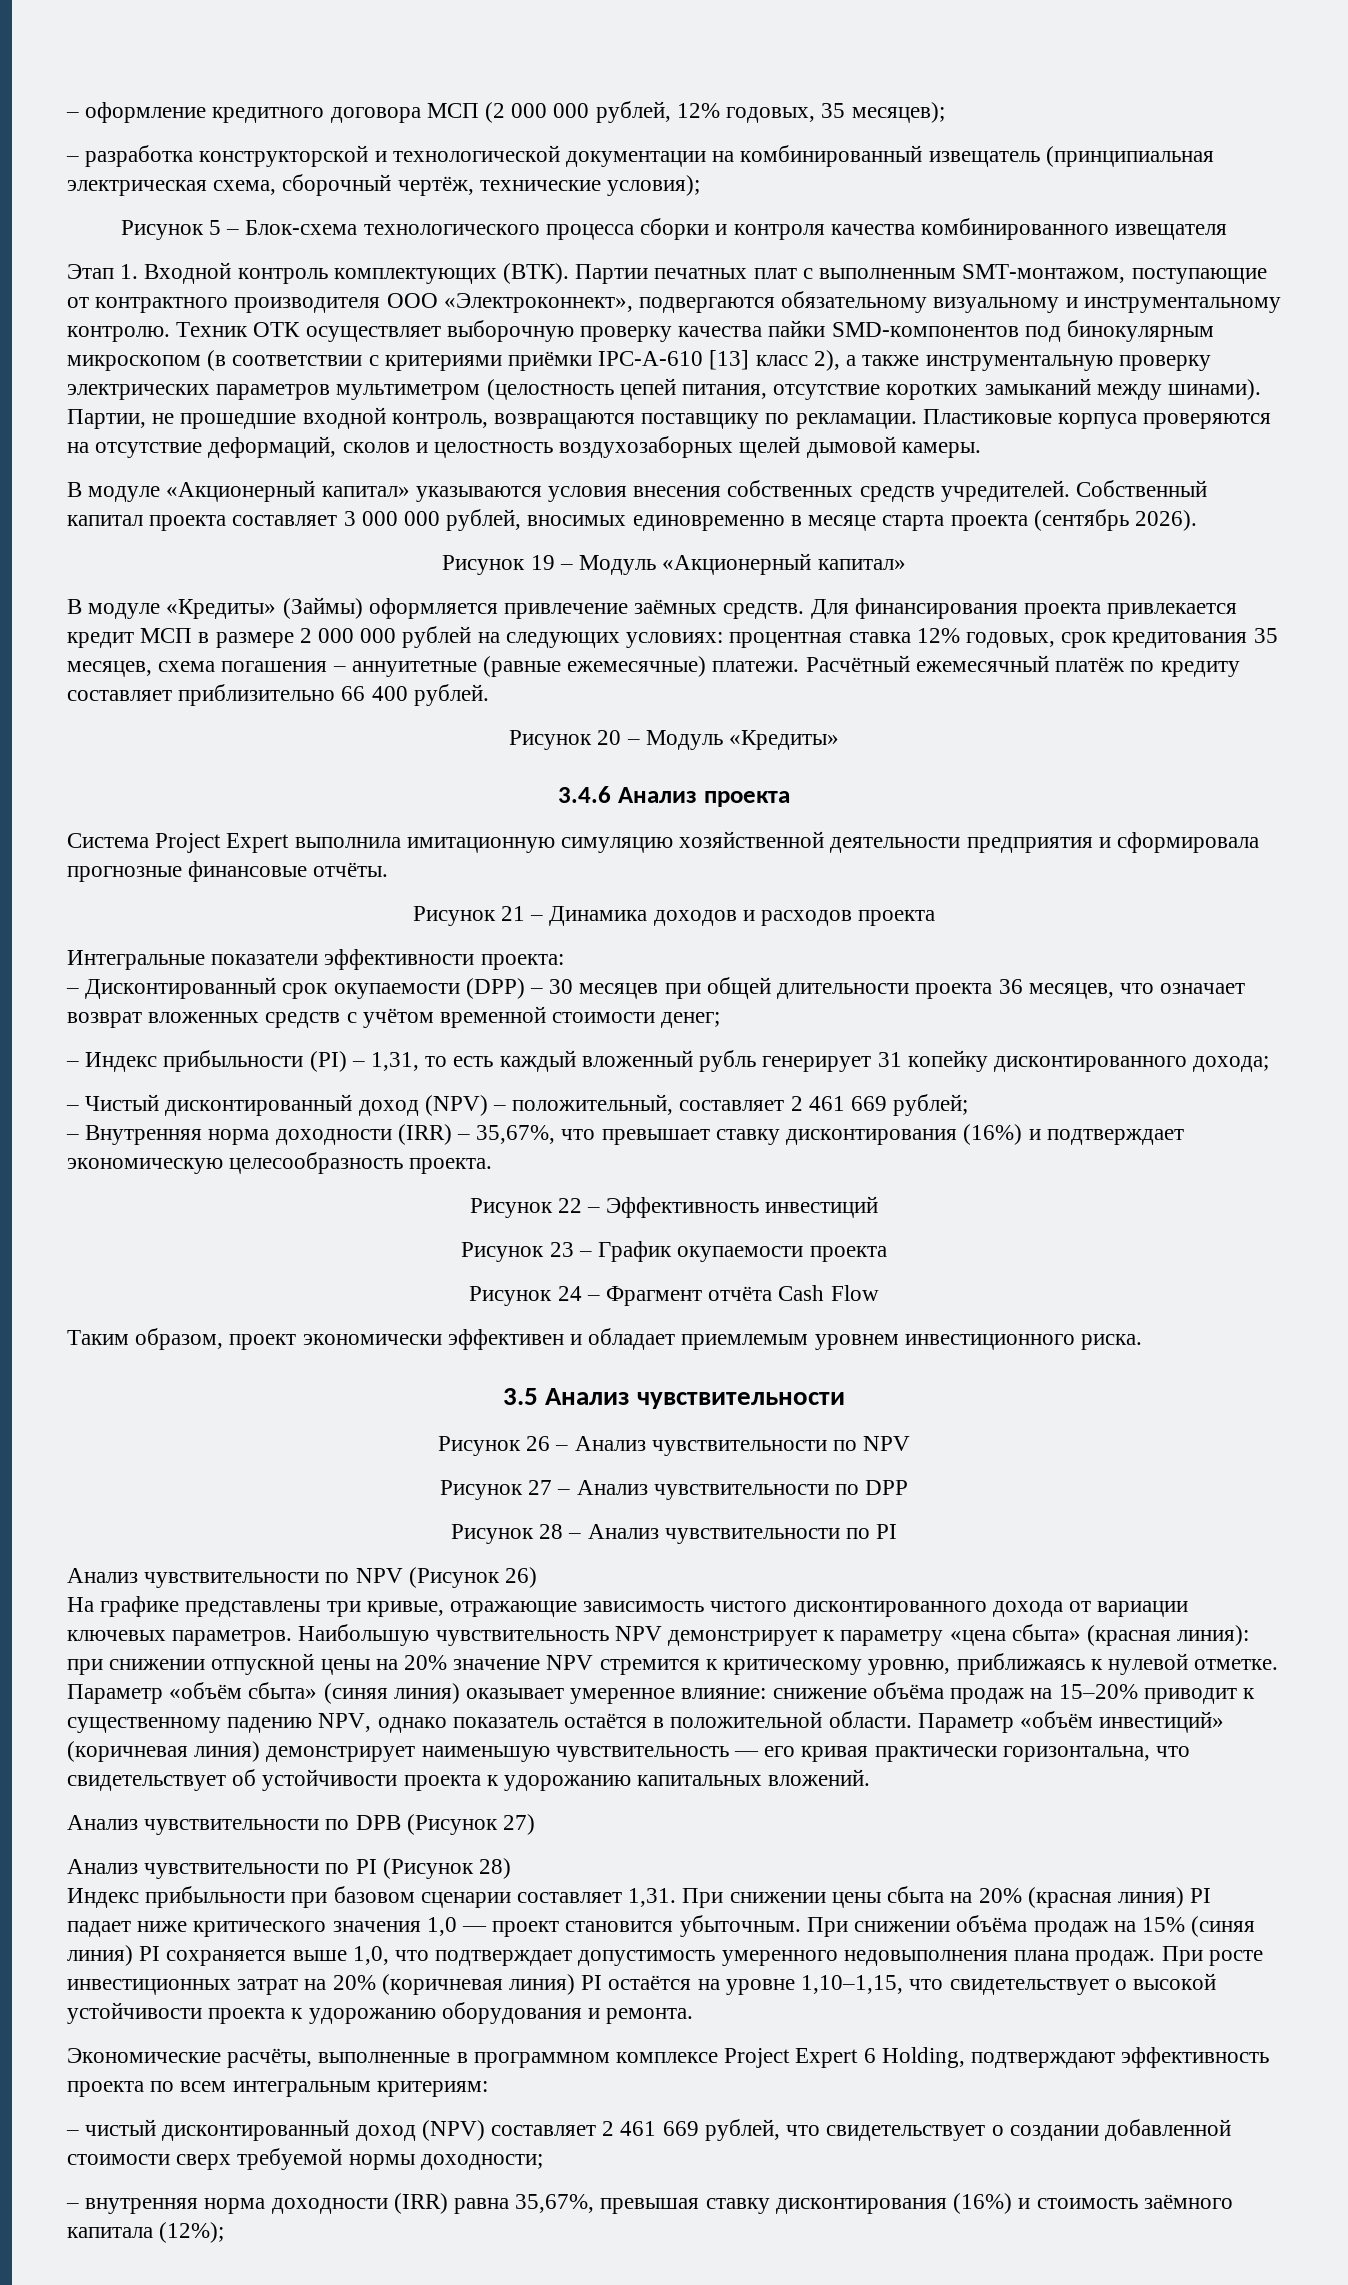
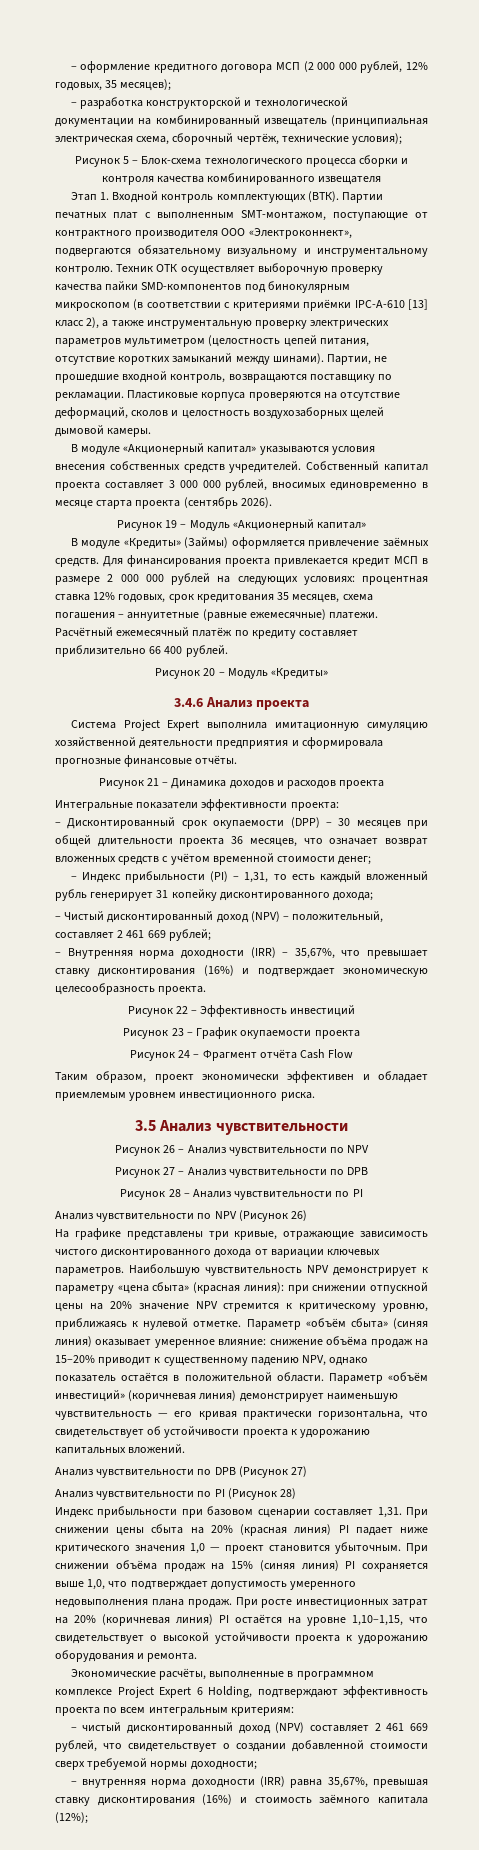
- Рисунок 27 – Анализ чувствительности по DPP
+ Рисунок 27 – Анализ чувствительности по DPB

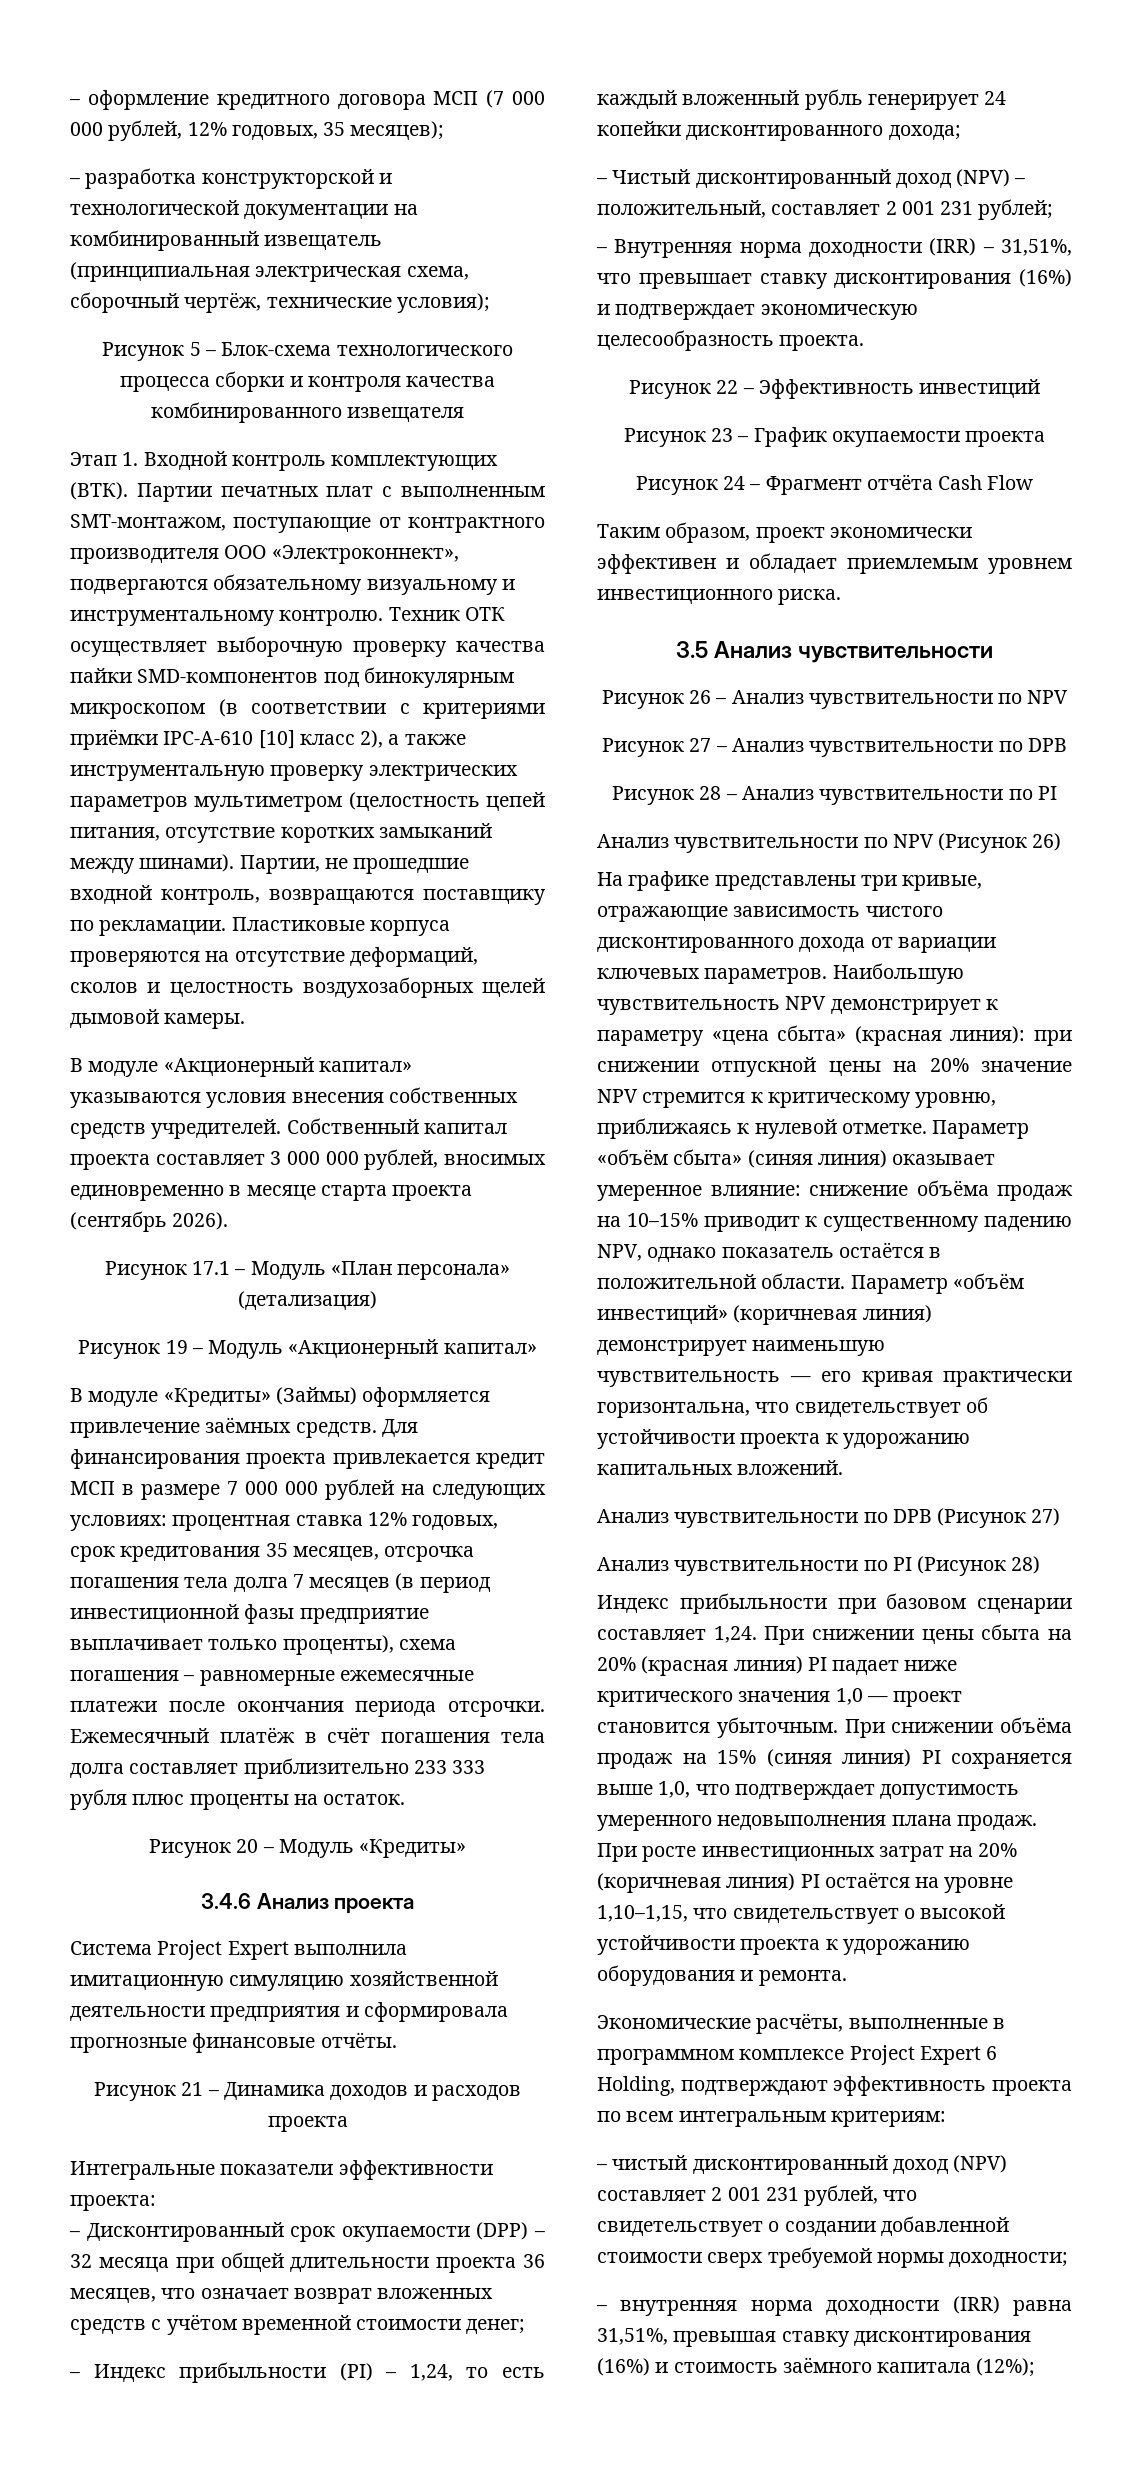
- – оформление кредитного договора МСП (2 000 000 рублей, 12% годовых, 35 месяцев);
+ – оформление кредитного договора МСП (7 000 000 рублей, 12% годовых, 35 месяцев);
- Техник ОТК осуществляет выборочную проверку качества пайки SMD-компонентов под бинокулярным микроскопом (в соответствии с критериями приёмки IPC-A-610 [13] класс 2), а также инструментальную проверку электрических параметров мультиметром (целостность цепей питания, отсутствие коротких замыканий между шинами).
+ Техник ОТК осуществляет выборочную проверку качества пайки SMD-компонентов под бинокулярным микроскопом (в соответствии с критериями приёмки IPC-A-610 [10] класс 2), а также инструментальную проверку электрических параметров мультиметром (целостность цепей питания, отсутствие коротких замыканий между шинами).
+ Рисунок 17.1 – Модуль «План персонала» (детализация)
- Для финансирования проекта привлекается кредит МСП в размере 2 000 000 рублей на следующих условиях: процентная ставка 12% годовых, срок кредитования 35 месяцев, схема погашения – аннуитетные (равные ежемесячные) платежи. Расчётный ежемесячный платёж по кредиту составляет приблизительно 66 400 рублей.
+ Для финансирования проекта привлекается кредит МСП в размере 7 000 000 рублей на следующих условиях: процентная ставка 12% годовых, срок кредитования 35 месяцев, отсрочка погашения тела долга 7 месяцев (в период инвестиционной фазы предприятие выплачивает только проценты), схема погашения – равномерные ежемесячные платежи после окончания периода отсрочки. Ежемесячный платёж в счёт погашения тела долга составляет приблизительно 233 333 рубля плюс проценты на остаток.
- – Дисконтированный срок окупаемости (DPP) – 30 месяцев при общей длительности проекта 36 месяцев, что означает возврат вложенных средств с учётом временной стоимости денег;
+ – Дисконтированный срок окупаемости (DPP) – 32 месяца при общей длительности проекта 36 месяцев, что означает возврат вложенных средств с учётом временной стоимости денег;
- – Индекс прибыльности (PI) – 1,31, то есть каждый вложенный рубль генерирует 31 копейку дисконтированного дохода;
+ – Индекс прибыльности (PI) – 1,24, то есть каждый вложенный рубль генерирует 24 копейки дисконтированного дохода;
- – Чистый дисконтированный доход (NPV) – положительный, составляет 2 461 669 рублей;
+ – Чистый дисконтированный доход (NPV) – положительный, составляет 2 001 231 рублей;
- – Внутренняя норма доходности (IRR) – 35,67%, что превышает ставку дисконтирования (16%) и подтверждает экономическую целесообразность проекта.
+ – Внутренняя норма доходности (IRR) – 31,51%, что превышает ставку дисконтирования (16%) и подтверждает экономическую целесообразность проекта.
- Параметр «объём сбыта» (синяя линия) оказывает умеренное влияние: снижение объёма продаж на 15–20% приводит к существенному падению NPV, однако показатель остаётся в положительной области.
+ Параметр «объём сбыта» (синяя линия) оказывает умеренное влияние: снижение объёма продаж на 10–15% приводит к существенному падению NPV, однако показатель остаётся в положительной области.
- Индекс прибыльности при базовом сценарии составляет 1,31.
+ Индекс прибыльности при базовом сценарии составляет 1,24.
- – чистый дисконтированный доход (NPV) составляет 2 461 669 рублей, что свидетельствует о создании добавленной стоимости сверх требуемой нормы доходности;
+ – чистый дисконтированный доход (NPV) составляет 2 001 231 рублей, что свидетельствует о создании добавленной стоимости сверх требуемой нормы доходности;
- – внутренняя норма доходности (IRR) равна 35,67%, превышая ставку дисконтирования (16%) и стоимость заёмного капитала (12%);
+ – внутренняя норма доходности (IRR) равна 31,51%, превышая ставку дисконтирования (16%) и стоимость заёмного капитала (12%);

